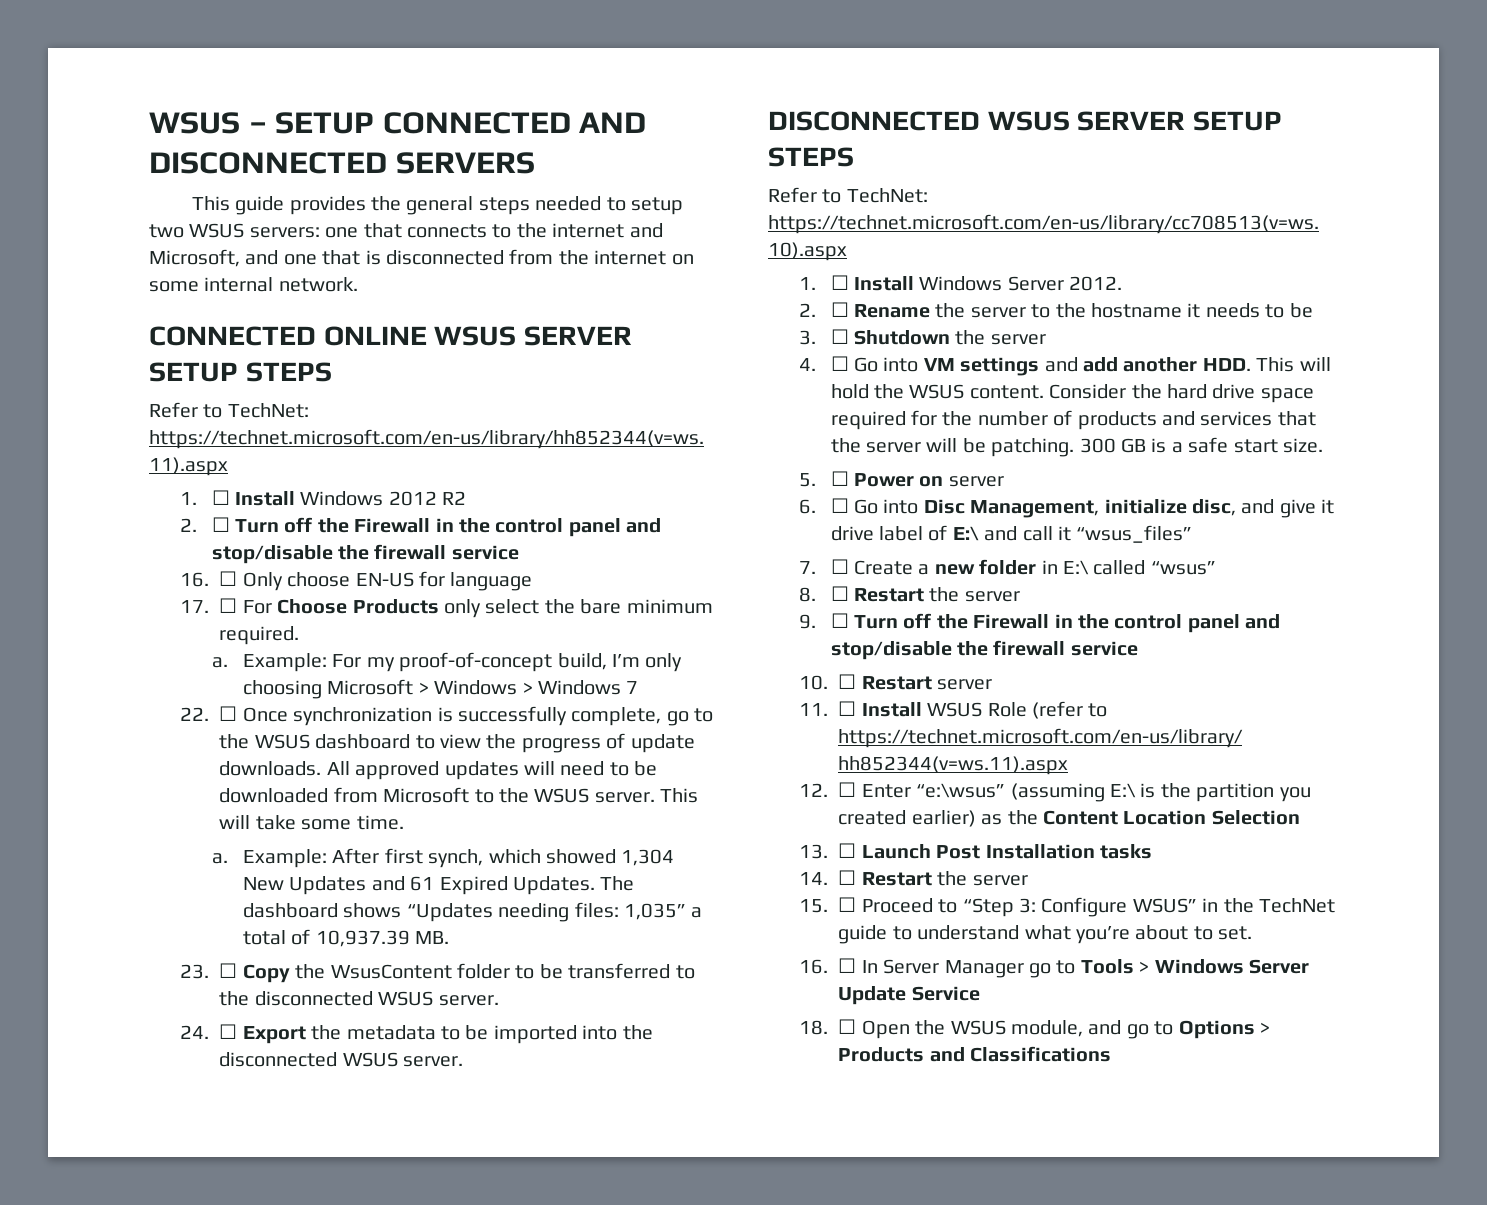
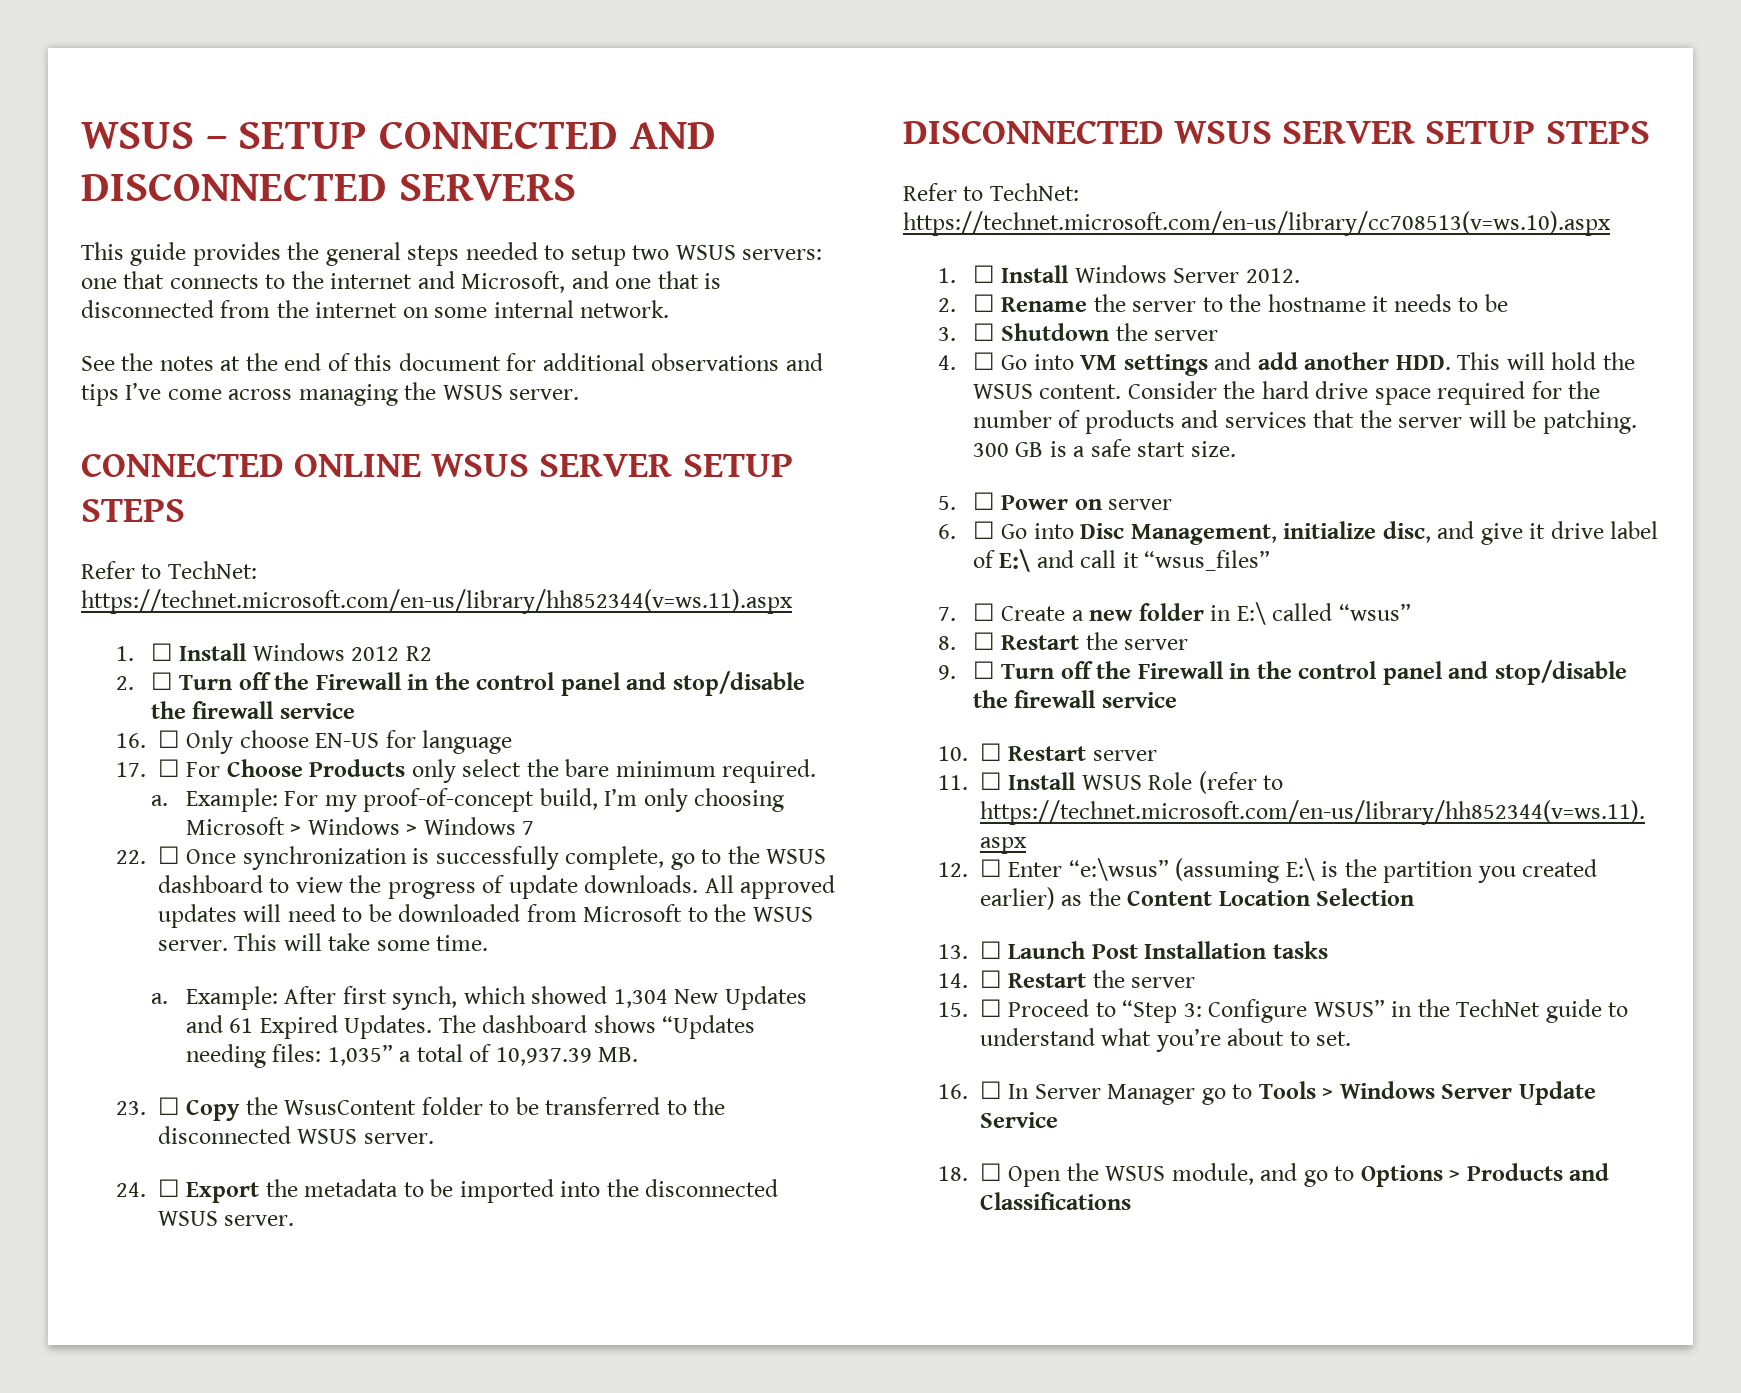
+ See the notes at the end of this document for additional observations and tips I’ve come across managing the WSUS server.

